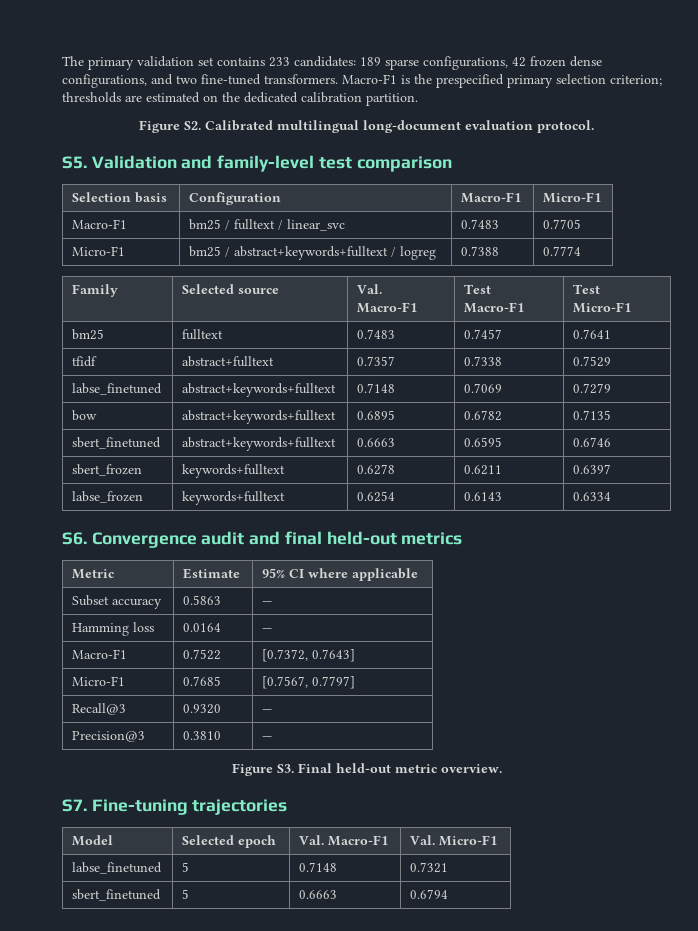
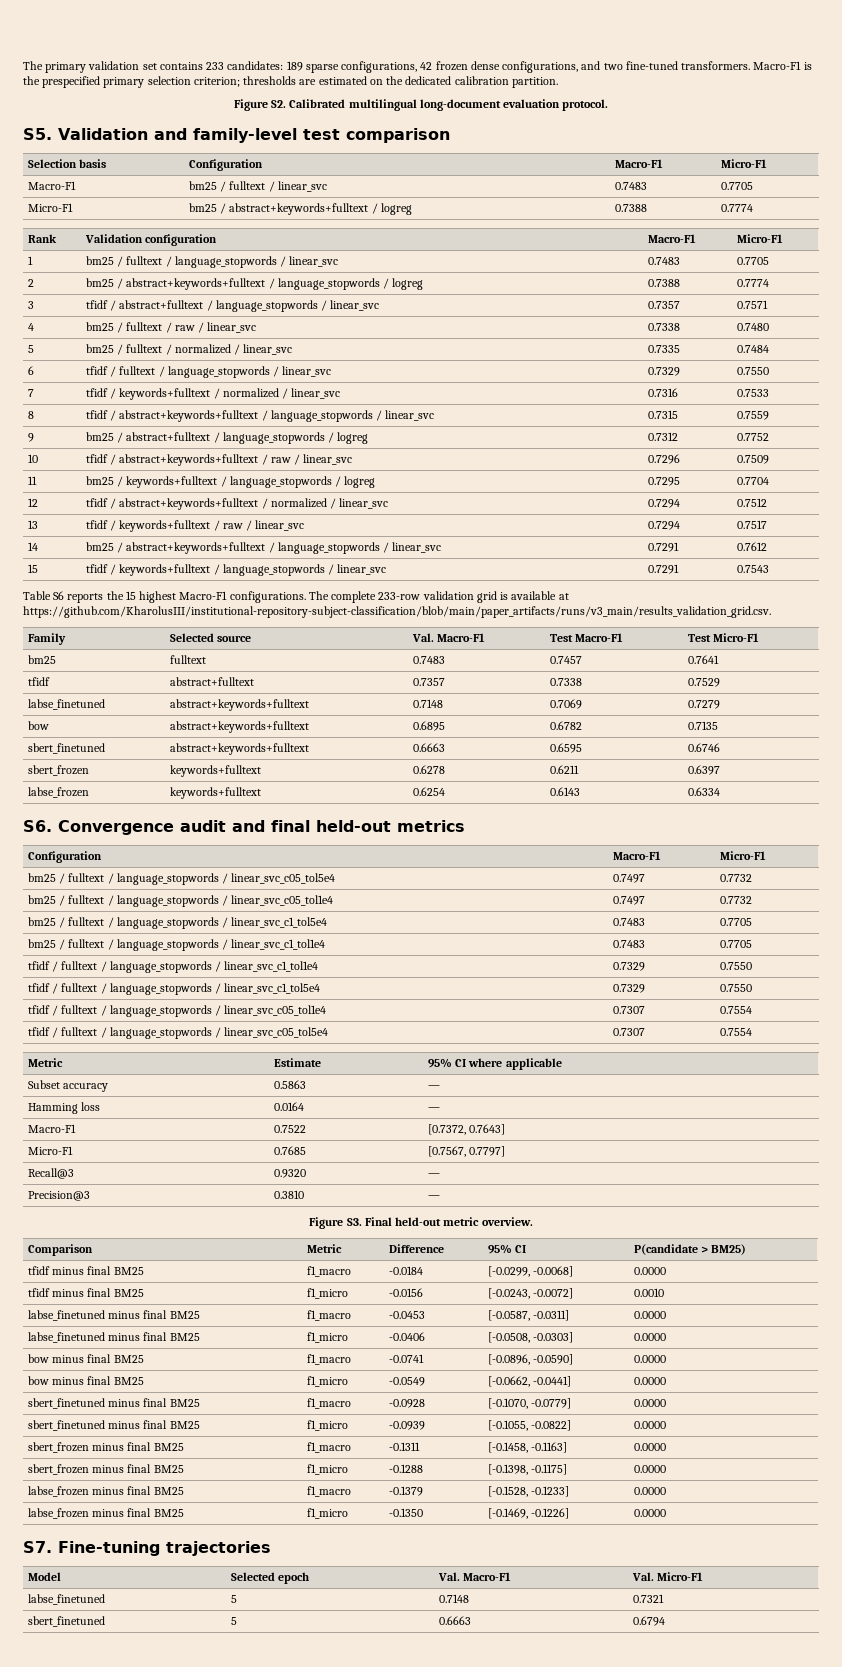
+ Rank | Validation configuration | Macro-F1 | Micro-F1
+ 1 | bm25 / fulltext / language_stopwords / linear_svc | 0.7483 | 0.7705
+ 2 | bm25 / abstract+keywords+fulltext / language_stopwords / logreg | 0.7388 | 0.7774
+ 3 | tfidf / abstract+fulltext / language_stopwords / linear_svc | 0.7357 | 0.7571
+ 4 | bm25 / fulltext / raw / linear_svc | 0.7338 | 0.7480
+ 5 | bm25 / fulltext / normalized / linear_svc | 0.7335 | 0.7484
+ 6 | tfidf / fulltext / language_stopwords / linear_svc | 0.7329 | 0.7550
+ 7 | tfidf / keywords+fulltext / normalized / linear_svc | 0.7316 | 0.7533
+ 8 | tfidf / abstract+keywords+fulltext / language_stopwords / linear_svc | 0.7315 | 0.7559
+ 9 | bm25 / abstract+fulltext / language_stopwords / logreg | 0.7312 | 0.7752
+ 10 | tfidf / abstract+keywords+fulltext / raw / linear_svc | 0.7296 | 0.7509
+ 11 | bm25 / keywords+fulltext / language_stopwords / logreg | 0.7295 | 0.7704
+ 12 | tfidf / abstract+keywords+fulltext / normalized / linear_svc | 0.7294 | 0.7512
+ 13 | tfidf / keywords+fulltext / raw / linear_svc | 0.7294 | 0.7517
+ 14 | bm25 / abstract+keywords+fulltext / language_stopwords / linear_svc | 0.7291 | 0.7612
+ 15 | tfidf / keywords+fulltext / language_stopwords / linear_svc | 0.7291 | 0.7543
+ Table S6 reports the 15 highest Macro-F1 configurations. The complete 233-row validation grid is available at https://github.com/KharolusIII/institutional-repository-subject-classification/blob/main/paper_artifacts/runs/v3_main/results_validation_grid.csv.
  S6. Convergence audit and final held-out metrics
+ Configuration | Macro-F1 | Micro-F1
+ bm25 / fulltext / language_stopwords / linear_svc_c05_tol5e4 | 0.7497 | 0.7732
+ bm25 / fulltext / language_stopwords / linear_svc_c05_tol1e4 | 0.7497 | 0.7732
+ bm25 / fulltext / language_stopwords / linear_svc_c1_tol5e4 | 0.7483 | 0.7705
+ bm25 / fulltext / language_stopwords / linear_svc_c1_tol1e4 | 0.7483 | 0.7705
+ tfidf / fulltext / language_stopwords / linear_svc_c1_tol1e4 | 0.7329 | 0.7550
+ tfidf / fulltext / language_stopwords / linear_svc_c1_tol5e4 | 0.7329 | 0.7550
+ tfidf / fulltext / language_stopwords / linear_svc_c05_tol1e4 | 0.7307 | 0.7554
+ tfidf / fulltext / language_stopwords / linear_svc_c05_tol5e4 | 0.7307 | 0.7554
+ Comparison | Metric | Difference | 95% CI | P(candidate > BM25)
+ tfidf minus final BM25 | f1_macro | -0.0184 | [-0.0299, -0.0068] | 0.0000
+ tfidf minus final BM25 | f1_micro | -0.0156 | [-0.0243, -0.0072] | 0.0010
+ labse_finetuned minus final BM25 | f1_macro | -0.0453 | [-0.0587, -0.0311] | 0.0000
+ labse_finetuned minus final BM25 | f1_micro | -0.0406 | [-0.0508, -0.0303] | 0.0000
+ bow minus final BM25 | f1_macro | -0.0741 | [-0.0896, -0.0590] | 0.0000
+ bow minus final BM25 | f1_micro | -0.0549 | [-0.0662, -0.0441] | 0.0000
+ sbert_finetuned minus final BM25 | f1_macro | -0.0928 | [-0.1070, -0.0779] | 0.0000
+ sbert_finetuned minus final BM25 | f1_micro | -0.0939 | [-0.1055, -0.0822] | 0.0000
+ sbert_frozen minus final BM25 | f1_macro | -0.1311 | [-0.1458, -0.1163] | 0.0000
+ sbert_frozen minus final BM25 | f1_micro | -0.1288 | [-0.1398, -0.1175] | 0.0000
+ labse_frozen minus final BM25 | f1_macro | -0.1379 | [-0.1528, -0.1233] | 0.0000
+ labse_frozen minus final BM25 | f1_micro | -0.1350 | [-0.1469, -0.1226] | 0.0000

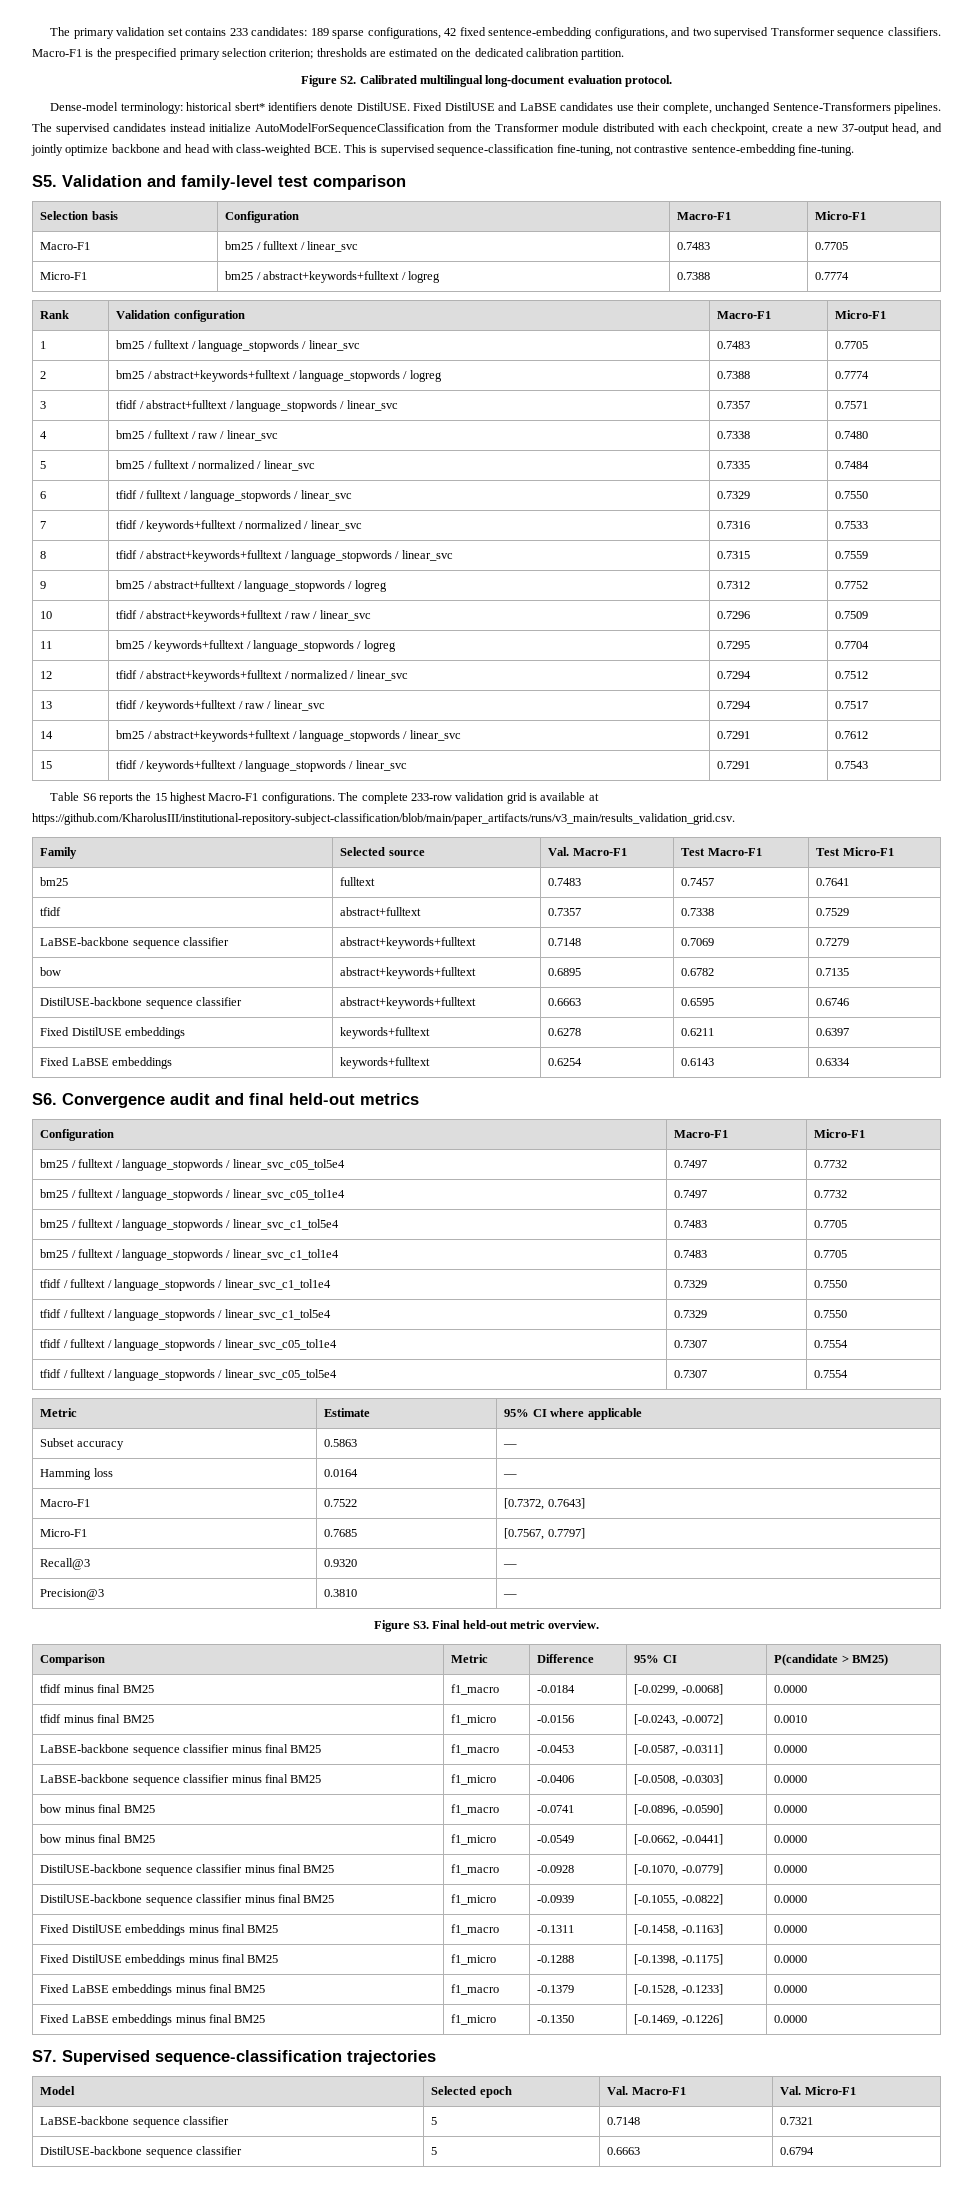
- The primary validation set contains 233 candidates: 189 sparse configurations, 42 frozen dense configurations, and two fine-tuned transformers.
+ The primary validation set contains 233 candidates: 189 sparse configurations, 42 fixed sentence-embedding configurations, and two supervised Transformer sequence classifiers.
+ Dense-model terminology: historical sbert* identifiers denote DistilUSE. Fixed DistilUSE and LaBSE candidates use their complete, unchanged Sentence-Transformers pipelines. The supervised candidates instead initialize AutoModelForSequenceClassification from the Transformer module distributed with each checkpoint, create a new 37-output head, and jointly optimize backbone and head with class-weighted BCE. This is supervised sequence-classification fine-tuning, not contrastive sentence-embedding fine-tuning.
- labse_finetuned | abstract+keywords+fulltext | 0.7148 | 0.7069 | 0.7279
+ LaBSE-backbone sequence classifier | abstract+keywords+fulltext | 0.7148 | 0.7069 | 0.7279
- sbert_finetuned | abstract+keywords+fulltext | 0.6663 | 0.6595 | 0.6746
+ DistilUSE-backbone sequence classifier | abstract+keywords+fulltext | 0.6663 | 0.6595 | 0.6746
- sbert_frozen | keywords+fulltext | 0.6278 | 0.6211 | 0.6397
+ Fixed DistilUSE embeddings | keywords+fulltext | 0.6278 | 0.6211 | 0.6397
- labse_frozen | keywords+fulltext | 0.6254 | 0.6143 | 0.6334
+ Fixed LaBSE embeddings | keywords+fulltext | 0.6254 | 0.6143 | 0.6334
- labse_finetuned minus final BM25 | f1_macro | -0.0453 | [-0.0587, -0.0311] | 0.0000
+ LaBSE-backbone sequence classifier minus final BM25 | f1_macro | -0.0453 | [-0.0587, -0.0311] | 0.0000
- labse_finetuned minus final BM25 | f1_micro | -0.0406 | [-0.0508, -0.0303] | 0.0000
+ LaBSE-backbone sequence classifier minus final BM25 | f1_micro | -0.0406 | [-0.0508, -0.0303] | 0.0000
- sbert_finetuned minus final BM25 | f1_macro | -0.0928 | [-0.1070, -0.0779] | 0.0000
+ DistilUSE-backbone sequence classifier minus final BM25 | f1_macro | -0.0928 | [-0.1070, -0.0779] | 0.0000
- sbert_finetuned minus final BM25 | f1_micro | -0.0939 | [-0.1055, -0.0822] | 0.0000
+ DistilUSE-backbone sequence classifier minus final BM25 | f1_micro | -0.0939 | [-0.1055, -0.0822] | 0.0000
- sbert_frozen minus final BM25 | f1_macro | -0.1311 | [-0.1458, -0.1163] | 0.0000
+ Fixed DistilUSE embeddings minus final BM25 | f1_macro | -0.1311 | [-0.1458, -0.1163] | 0.0000
- sbert_frozen minus final BM25 | f1_micro | -0.1288 | [-0.1398, -0.1175] | 0.0000
+ Fixed DistilUSE embeddings minus final BM25 | f1_micro | -0.1288 | [-0.1398, -0.1175] | 0.0000
- labse_frozen minus final BM25 | f1_macro | -0.1379 | [-0.1528, -0.1233] | 0.0000
+ Fixed LaBSE embeddings minus final BM25 | f1_macro | -0.1379 | [-0.1528, -0.1233] | 0.0000
- labse_frozen minus final BM25 | f1_micro | -0.1350 | [-0.1469, -0.1226] | 0.0000
+ Fixed LaBSE embeddings minus final BM25 | f1_micro | -0.1350 | [-0.1469, -0.1226] | 0.0000
- S7. Fine-tuning trajectories
+ S7. Supervised sequence-classification trajectories
- labse_finetuned | 5 | 0.7148 | 0.7321
+ LaBSE-backbone sequence classifier | 5 | 0.7148 | 0.7321
- sbert_finetuned | 5 | 0.6663 | 0.6794
+ DistilUSE-backbone sequence classifier | 5 | 0.6663 | 0.6794

